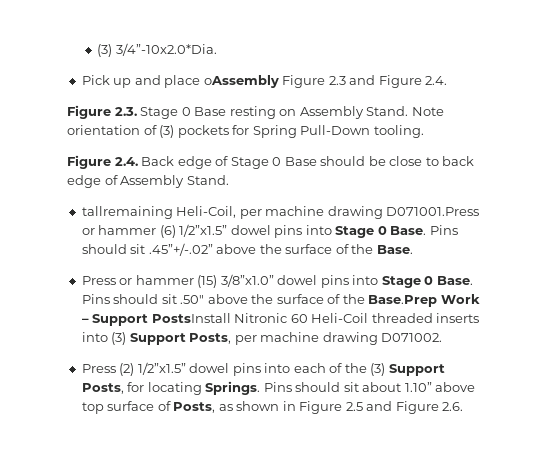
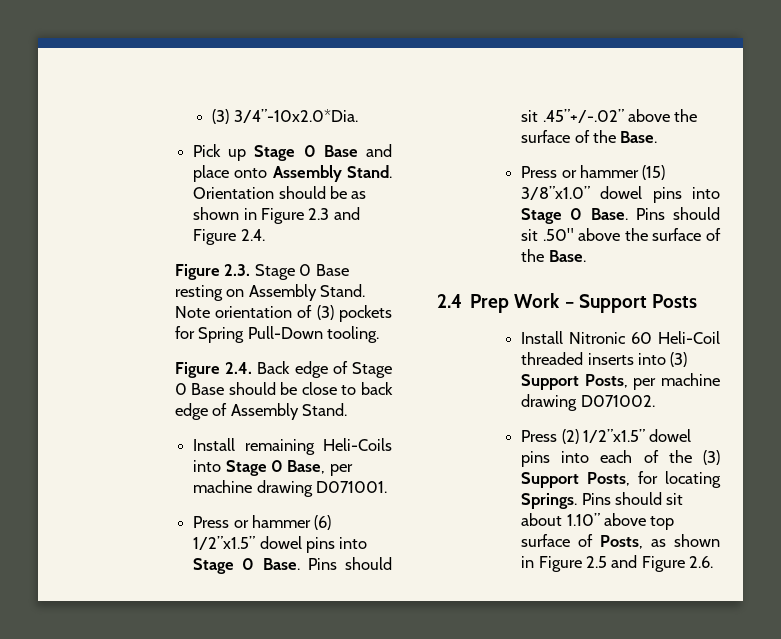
- Pick up and place oAssembly Figure 2.3 and Figure 2.4.
+ Pick up Stage 0 Base and place onto Assembly Stand. Orientation should be as shown in Figure 2.3 and Figure 2.4.
- tallremaining Heli-Coil, per machine drawing D071001.Press or hammer (6) 1/2”x1.5” dowel pins into Stage 0 Base.
+ Install remaining Heli-Coils into Stage 0 Base, per machine drawing D071001.
+ Press or hammer (6) 1/2”x1.5” dowel pins into Stage 0 Base.
- Pins should sit .50" above the surface of the Base.Prep Work – Support PostsInstall Nitronic 60 Heli-Coil threaded inserts into (3) Support Posts, per machine drawing D071002.
+ Pins should sit .50" above the surface of the Base.
+ 2.4 Prep Work – Support Posts
+ Install Nitronic 60 Heli-Coil threaded inserts into (3) Support Posts, per machine drawing D071002.

